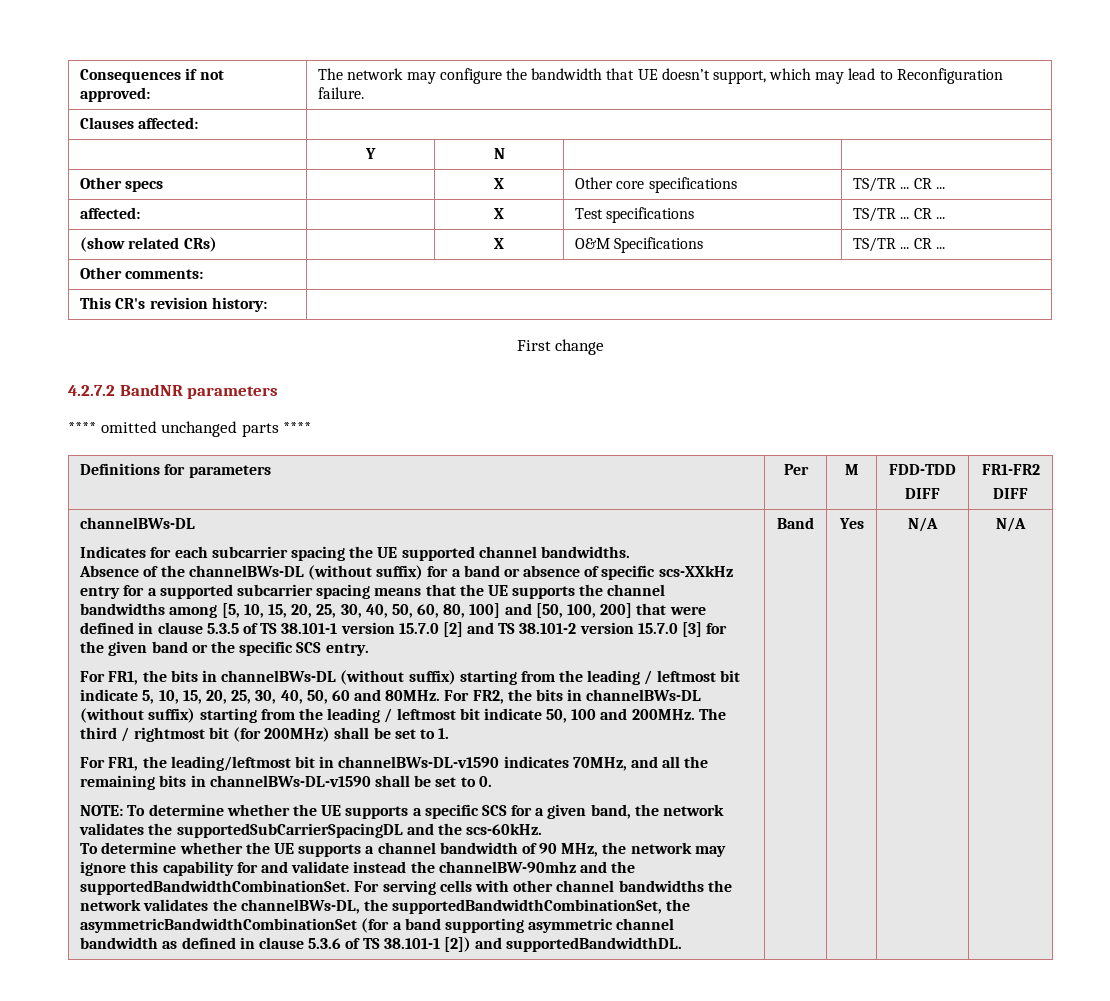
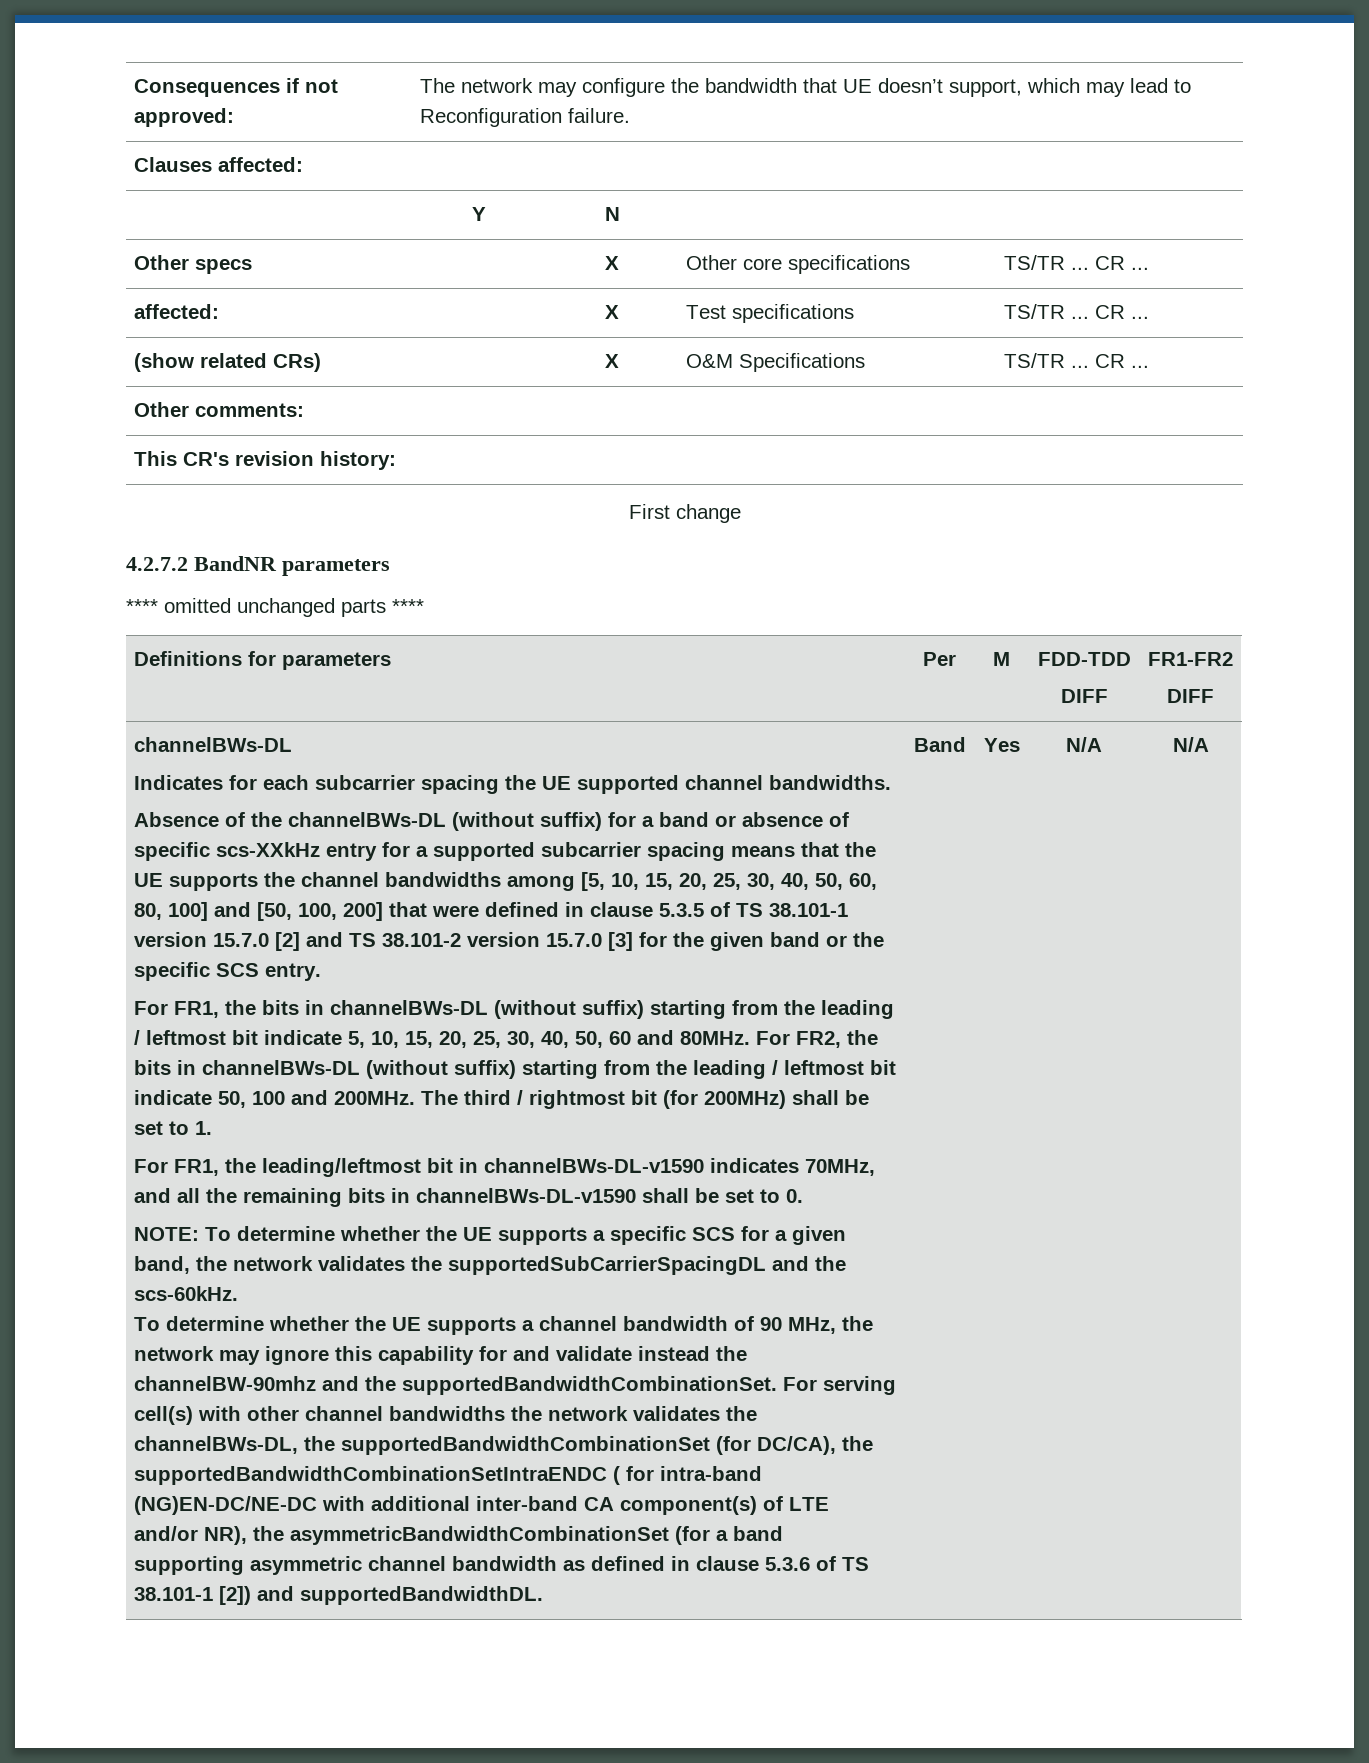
- For serving cells with other channel bandwidths the network validates the channelBWs-DL, the supportedBandwidthCombinationSet, the asymmetricBandwidthCombinationSet (for a band supporting asymmetric channel bandwidth as defined in clause 5.3.6 of TS 38.101-1 [2]) and supportedBandwidthDL.
+ For serving cell(s) with other channel bandwidths the network validates the channelBWs-DL, the supportedBandwidthCombinationSet (for DC/CA), the supportedBandwidthCombinationSetIntraENDC ( for intra-band (NG)EN-DC/NE-DC with additional inter-band CA component(s) of LTE and/or NR), the asymmetricBandwidthCombinationSet (for a band supporting asymmetric channel bandwidth as defined in clause 5.3.6 of TS 38.101-1 [2]) and supportedBandwidthDL.

